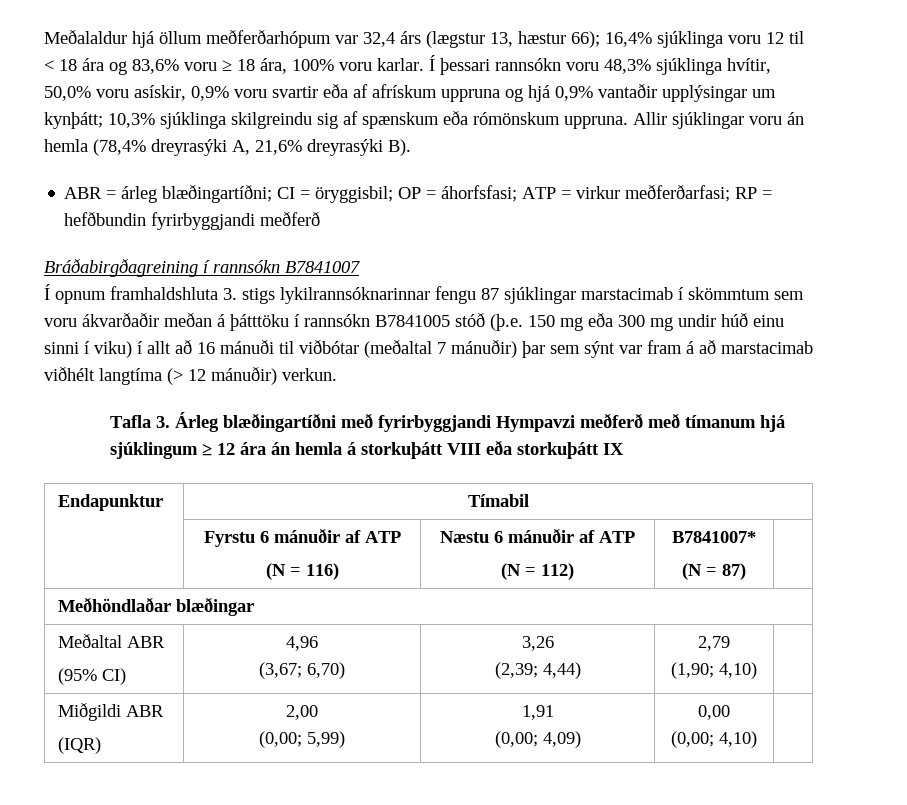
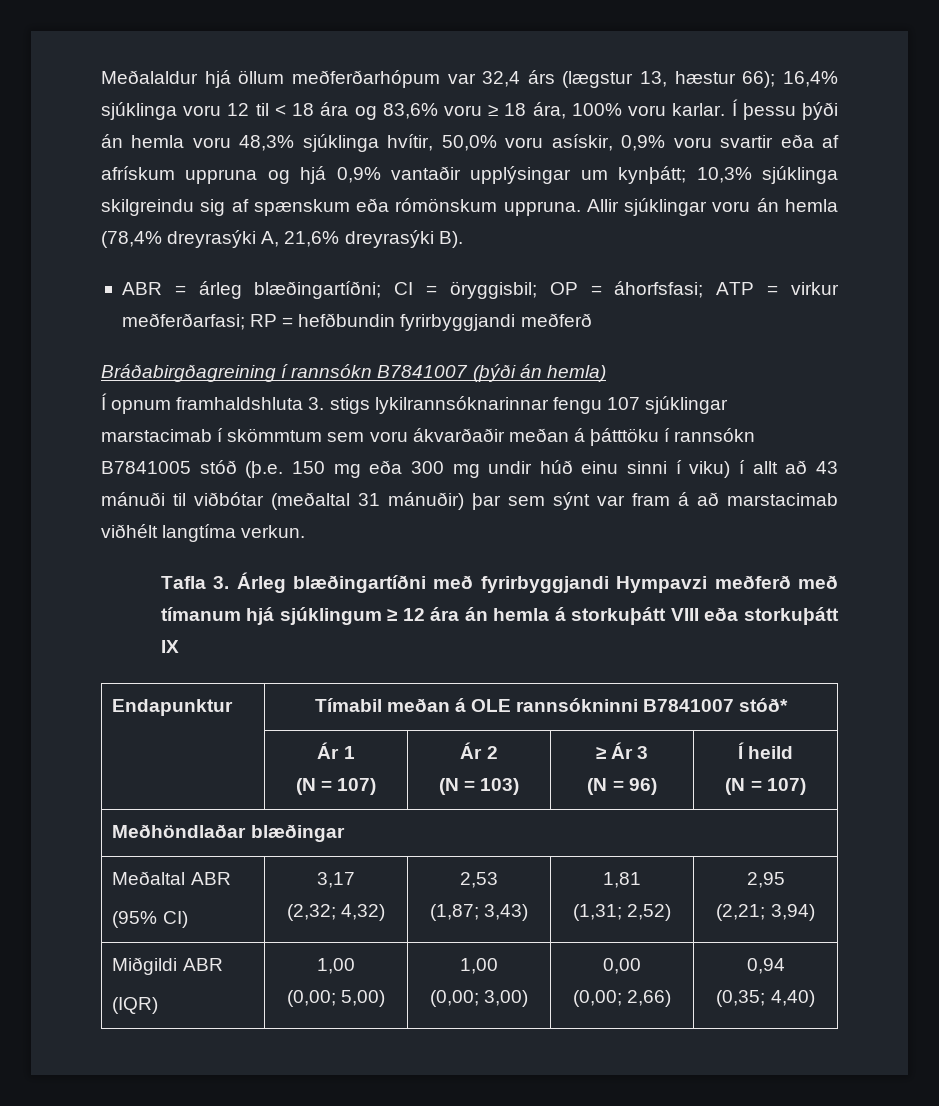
- Í þessari rannsókn voru 48,3% sjúklinga hvítir, 50,0% voru asískir, 0,9% voru svartir eða af afrískum uppruna og hjá 0,9% vantaðir upplýsingar um kynþátt; 10,3% sjúklinga skilgreindu sig af spænskum eða rómönskum uppruna.
+ Í þessu þýði án hemla voru 48,3% sjúklinga hvítir, 50,0% voru asískir, 0,9% voru svartir eða af afrískum uppruna og hjá 0,9% vantaðir upplýsingar um kynþátt; 10,3% sjúklinga skilgreindu sig af spænskum eða rómönskum uppruna.
- Bráðabirgðagreining í rannsókn B7841007
+ Bráðabirgðagreining í rannsókn B7841007 (þýði án hemla)
- Í opnum framhaldshluta 3. stigs lykilrannsóknarinnar fengu 87 sjúklingar marstacimab í skömmtum sem voru ákvarðaðir meðan á þátttöku í rannsókn B7841005 stóð (þ.e. 150 mg eða 300 mg undir húð einu sinni í viku) í allt að 16 mánuði til viðbótar (meðaltal 7 mánuðir) þar sem sýnt var fram á að marstacimab viðhélt langtíma (> 12 mánuðir) verkun.
+ Í opnum framhaldshluta 3. stigs lykilrannsóknarinnar fengu 107 sjúklingar marstacimab í skömmtum sem voru ákvarðaðir meðan á þátttöku í rannsókn B7841005 stóð (þ.e. 150 mg eða 300 mg undir húð einu sinni í viku) í allt að 43 mánuði til viðbótar (meðaltal 31 mánuðir) þar sem sýnt var fram á að marstacimab viðhélt langtíma verkun.
- Endapunktur | Tímabil
- | Fyrstu 6 mánuðir af ATP
- (N = 116) | Næstu 6 mánuðir af ATP
- (N = 112) | B7841007*
- (N = 87) |
+ Endapunktur | Tímabil meðan á OLE rannsókninni B7841007 stóð*
+ | Ár 1
+ (N = 107) | Ár 2
+ (N = 103) | ≥ Ár 3
+ (N = 96) | Í heild
+ (N = 107)
  Meðaltal ABR
- (95% CI) | 4,96
- (3,67; 6,70) | 3,26
- (2,39; 4,44) | 2,79
- (1,90; 4,10) |
+ (95% CI) | 3,17
+ (2,32; 4,32) | 2,53
+ (1,87; 3,43) | 1,81
+ (1,31; 2,52) | 2,95
+ (2,21; 3,94)
  Miðgildi ABR
- (IQR) | 2,00
- (0,00; 5,99) | 1,91
- (0,00; 4,09) | 0,00
- (0,00; 4,10) |
+ (IQR) | 1,00
+ (0,00; 5,00) | 1,00
+ (0,00; 3,00) | 0,00
+ (0,00; 2,66) | 0,94
+ (0,35; 4,40)

